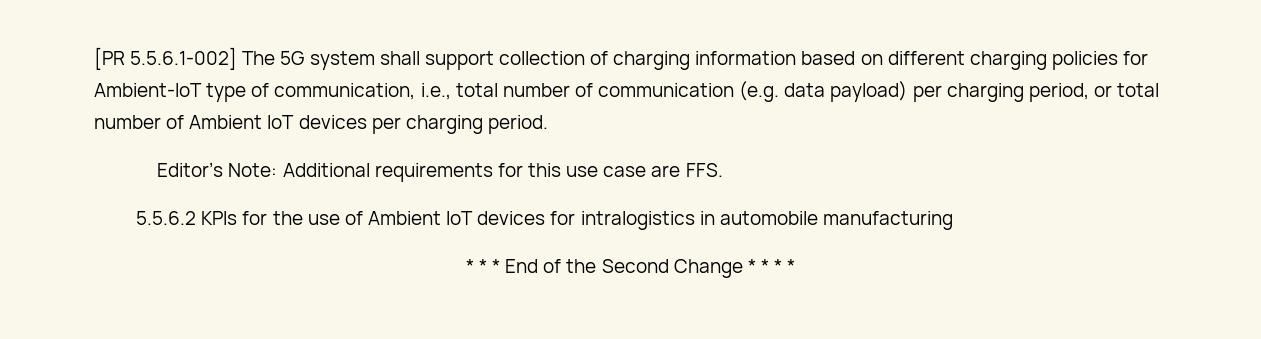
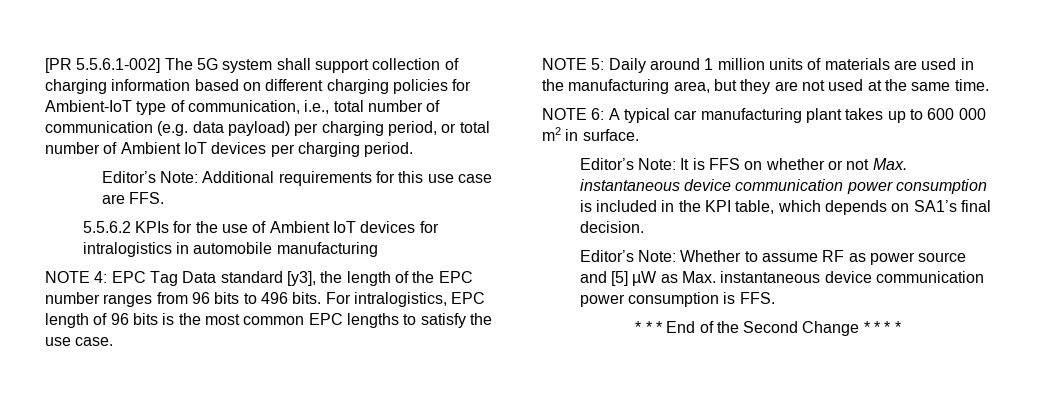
+ NOTE 4: EPC Tag Data standard [y3], the length of the EPC number ranges from 96 bits to 496 bits. For intralogistics, EPC length of 96 bits is the most common EPC lengths to satisfy the use case.
+ NOTE 5: Daily around 1 million units of materials are used in the manufacturing area, but they are not used at the same time.
+ NOTE 6: A typical car manufacturing plant takes up to 600 000 m2 in surface.
+ Editor’s Note: It is FFS on whether or not Max. instantaneous device communication power consumption is included in the KPI table, which depends on SA1’s final decision.
+ Editor’s Note: Whether to assume RF as power source and [5] µW as Max. instantaneous device communication power consumption is FFS.

